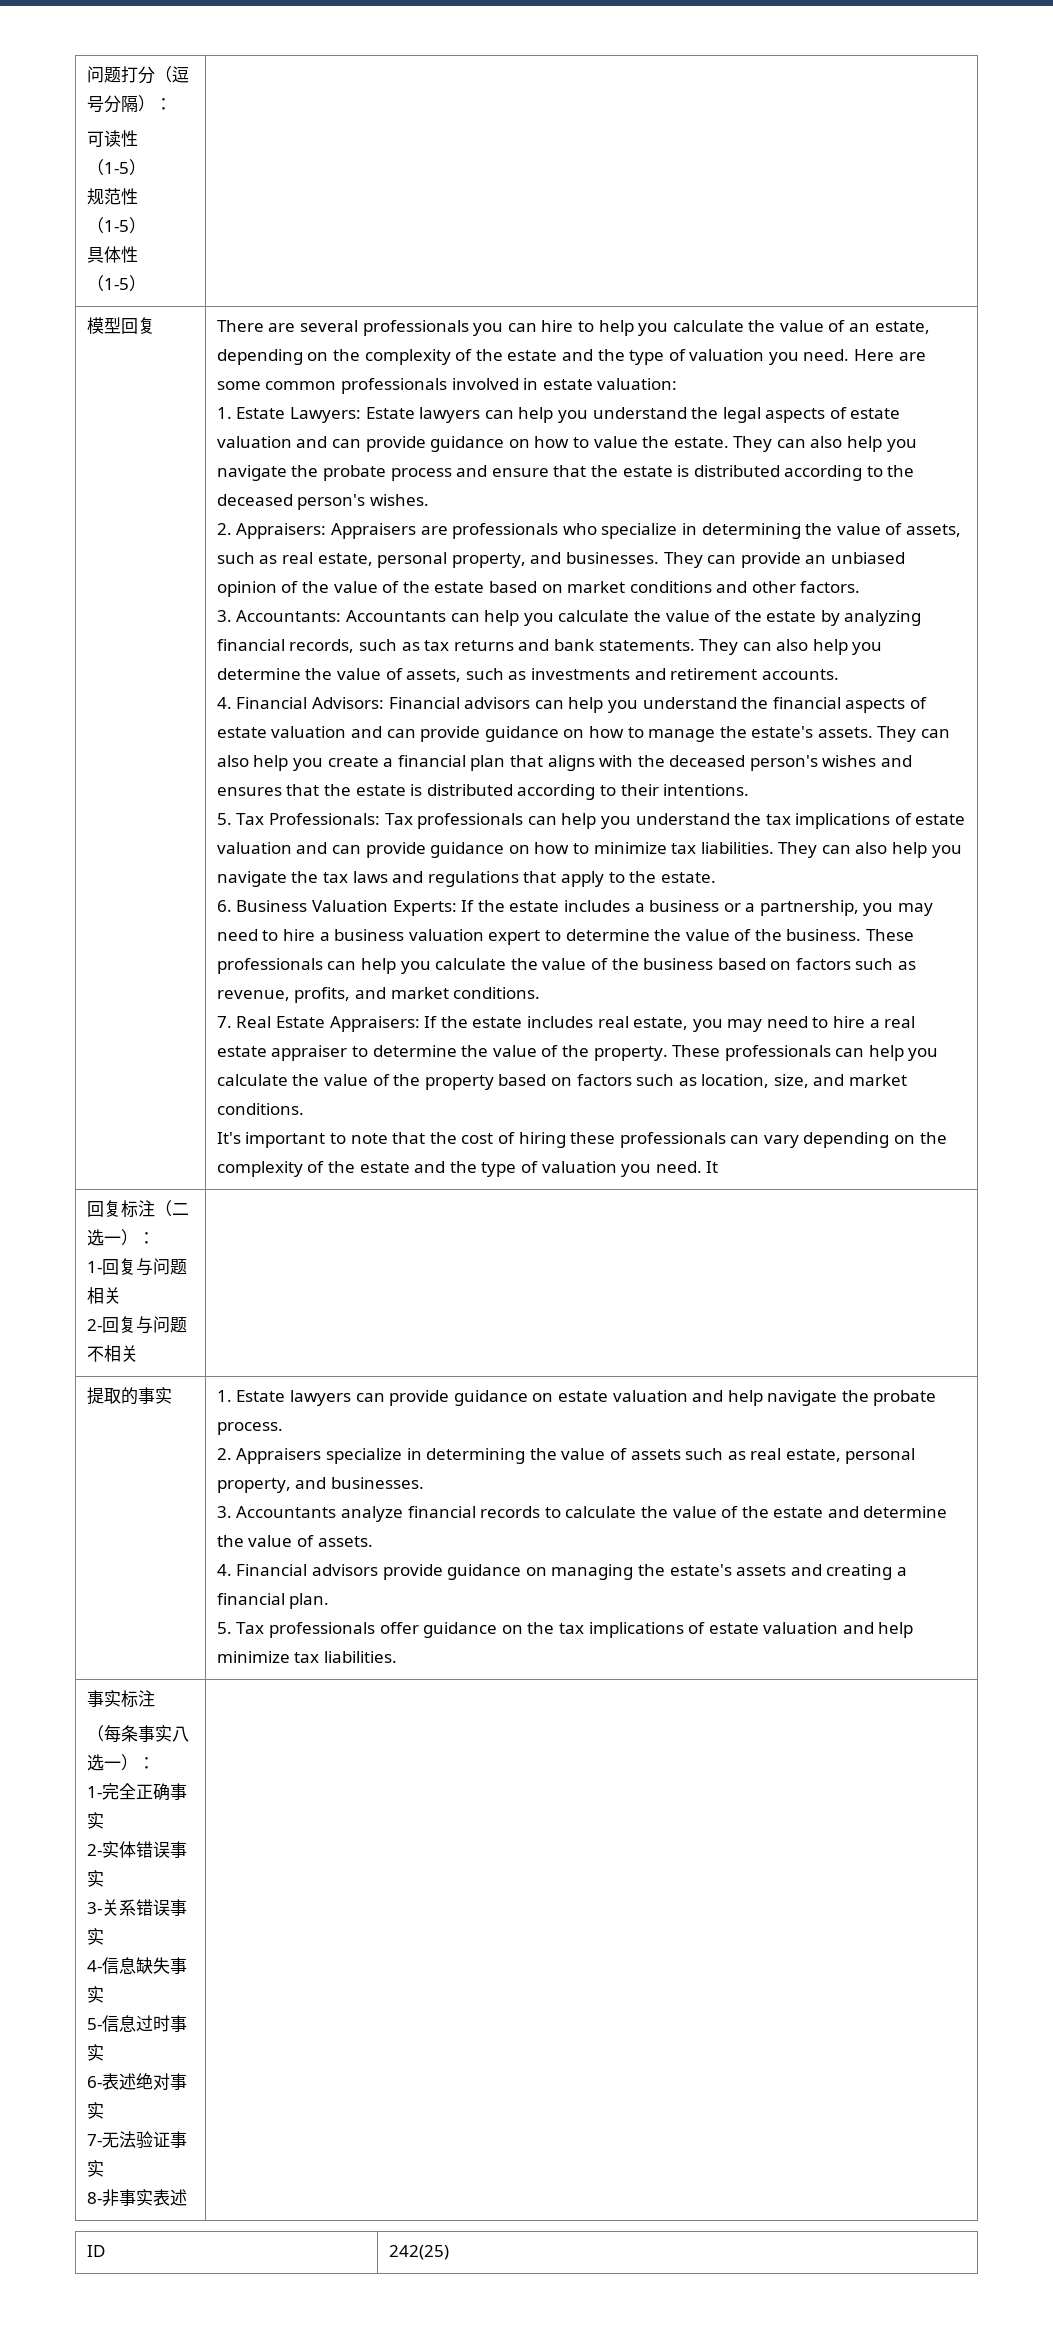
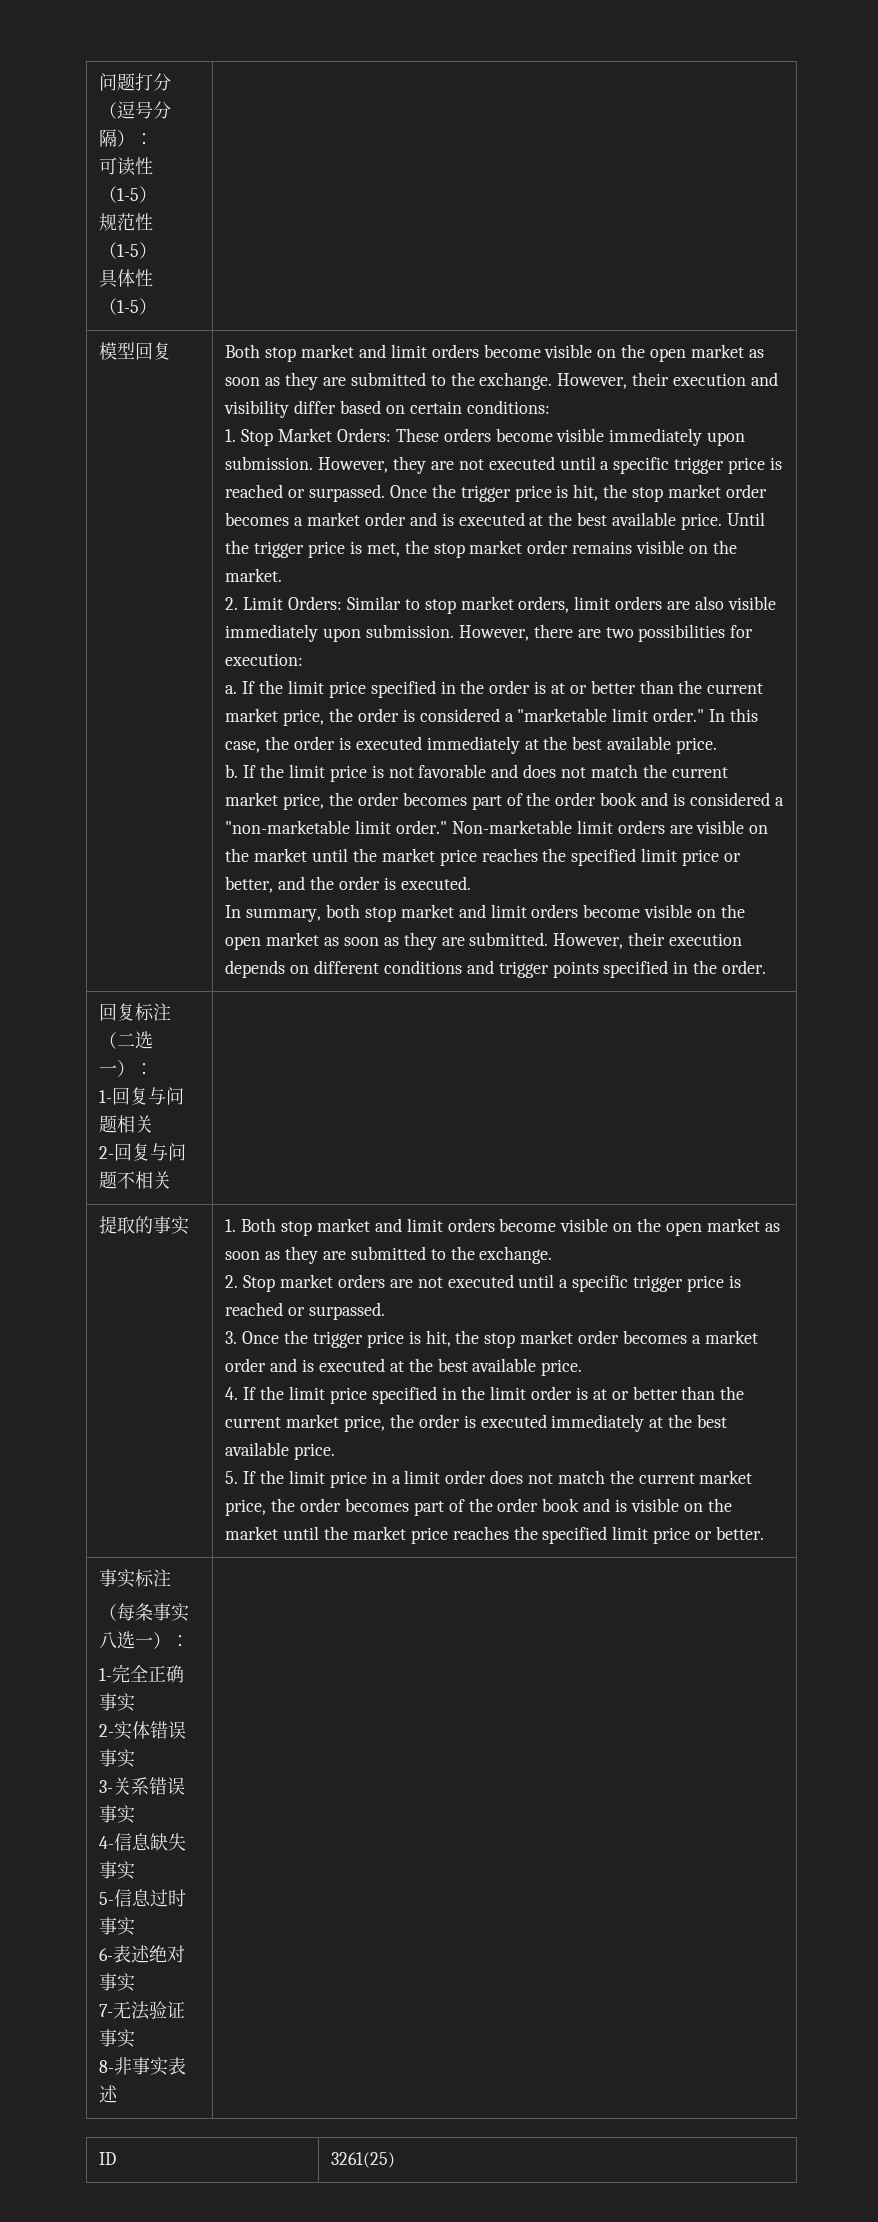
- There are several professionals you can hire to help you calculate the value of an estate, depending on the complexity of the estate and the type of valuation you need. Here are some common professionals involved in estate valuation:
- 1. Estate Lawyers: Estate lawyers can help you understand the legal aspects of estate valuation and can provide guidance on how to value the estate. They can also help you navigate the probate process and ensure that the estate is distributed according to the deceased person's wishes.
- 2. Appraisers: Appraisers are professionals who specialize in determining the value of assets, such as real estate, personal property, and businesses. They can provide an unbiased opinion of the value of the estate based on market conditions and other factors.
- 3. Accountants: Accountants can help you calculate the value of the estate by analyzing financial records, such as tax returns and bank statements. They can also help you determine the value of assets, such as investments and retirement accounts.
- 4. Financial Advisors: Financial advisors can help you understand the financial aspects of estate valuation and can provide guidance on how to manage the estate's assets. They can also help you create a financial plan that aligns with the deceased person's wishes and ensures that the estate is distributed according to their intentions.
- 5. Tax Professionals: Tax professionals can help you understand the tax implications of estate valuation and can provide guidance on how to minimize tax liabilities. They can also help you navigate the tax laws and regulations that apply to the estate.
- 6. Business Valuation Experts: If the estate includes a business or a partnership, you may need to hire a business valuation expert to determine the value of the business. These professionals can help you calculate the value of the business based on factors such as revenue, profits, and market conditions.
- 7. Real Estate Appraisers: If the estate includes real estate, you may need to hire a real estate appraiser to determine the value of the property. These professionals can help you calculate the value of the property based on factors such as location, size, and market conditions.
- It's important to note that the cost of hiring these professionals can vary depending on the complexity of the estate and the type of valuation you need. It
+ Both stop market and limit orders become visible on the open market as soon as they are submitted to the exchange. However, their execution and visibility differ based on certain conditions:
+ 1. Stop Market Orders: These orders become visible immediately upon submission. However, they are not executed until a specific trigger price is reached or surpassed. Once the trigger price is hit, the stop market order becomes a market order and is executed at the best available price. Until the trigger price is met, the stop market order remains visible on the market.
+ 2. Limit Orders: Similar to stop market orders, limit orders are also visible immediately upon submission. However, there are two possibilities for execution:
+ a. If the limit price specified in the order is at or better than the current market price, the order is considered a "marketable limit order." In this case, the order is executed immediately at the best available price.
+ b. If the limit price is not favorable and does not match the current market price, the order becomes part of the order book and is considered a "non-marketable limit order." Non-marketable limit orders are visible on the market until the market price reaches the specified limit price or better, and the order is executed.
+ In summary, both stop market and limit orders become visible on the open market as soon as they are submitted. However, their execution depends on different conditions and trigger points specified in the order.
- 1. Estate lawyers can provide guidance on estate valuation and help navigate the probate process.
- 2. Appraisers specialize in determining the value of assets such as real estate, personal property, and businesses.
- 3. Accountants analyze financial records to calculate the value of the estate and determine the value of assets.
- 4. Financial advisors provide guidance on managing the estate's assets and creating a financial plan.
- 5. Tax professionals offer guidance on the tax implications of estate valuation and help minimize tax liabilities.
+ 1. Both stop market and limit orders become visible on the open market as soon as they are submitted to the exchange.
+ 2. Stop market orders are not executed until a specific trigger price is reached or surpassed.
+ 3. Once the trigger price is hit, the stop market order becomes a market order and is executed at the best available price.
+ 4. If the limit price specified in the limit order is at or better than the current market price, the order is executed immediately at the best available price.
+ 5. If the limit price in a limit order does not match the current market price, the order becomes part of the order book and is visible on the market until the market price reaches the specified limit price or better.
- ID | 242(25)
+ ID | 3261(25)

